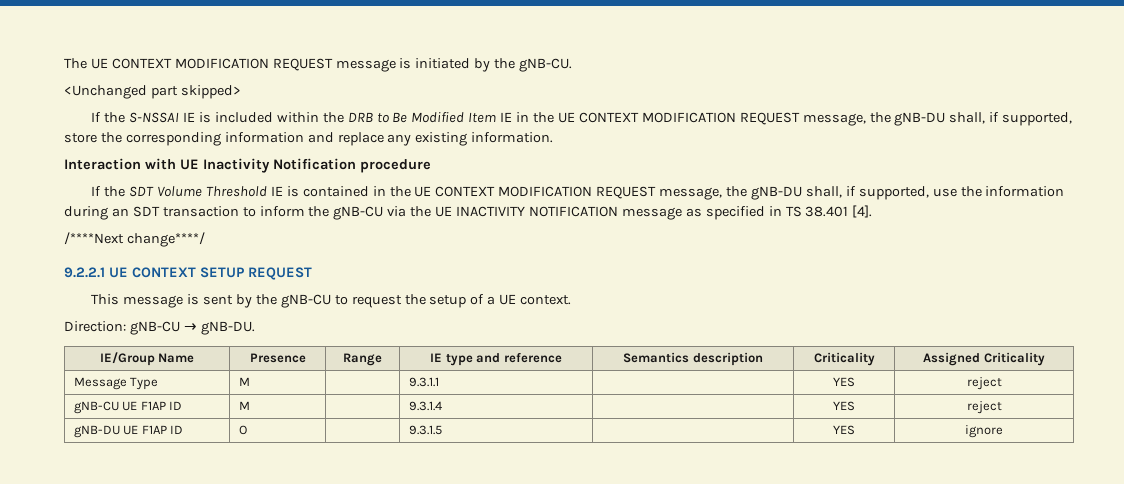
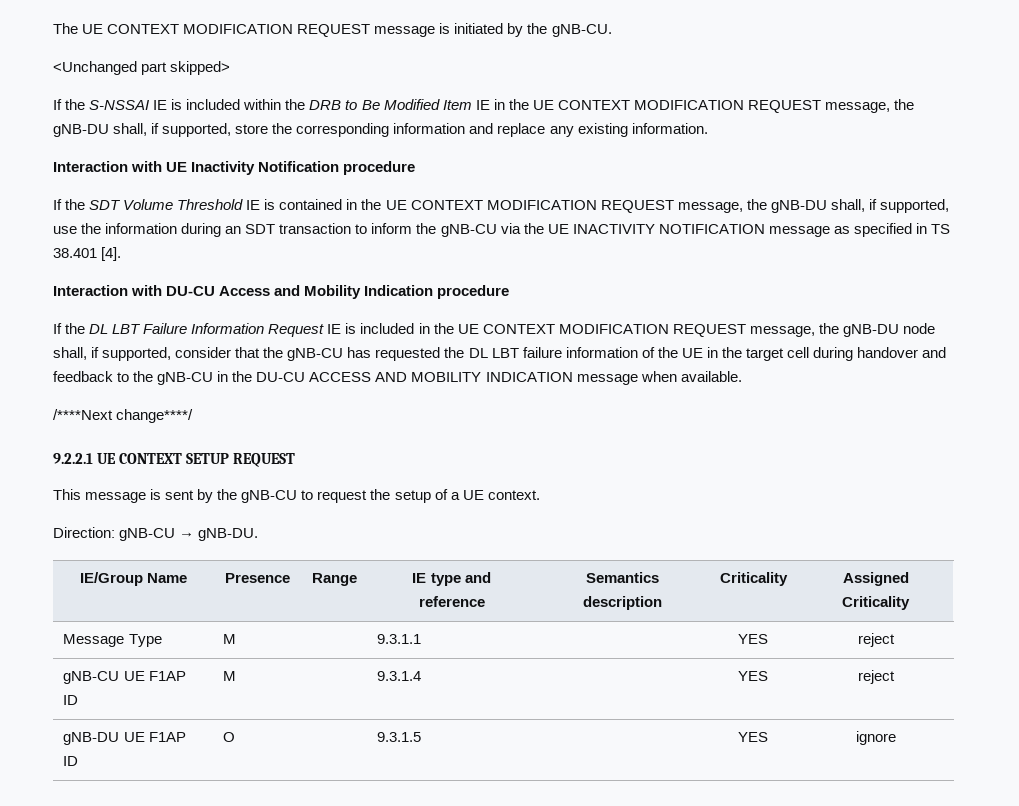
+ Interaction with DU-CU Access and Mobility Indication procedure
+ If the DL LBT Failure Information Request IE is included in the UE CONTEXT MODIFICATION REQUEST message, the gNB-DU node shall, if supported, consider that the gNB-CU has requested the DL LBT failure information of the UE in the target cell during handover and feedback to the gNB-CU in the DU-CU ACCESS AND MOBILITY INDICATION message when available.

